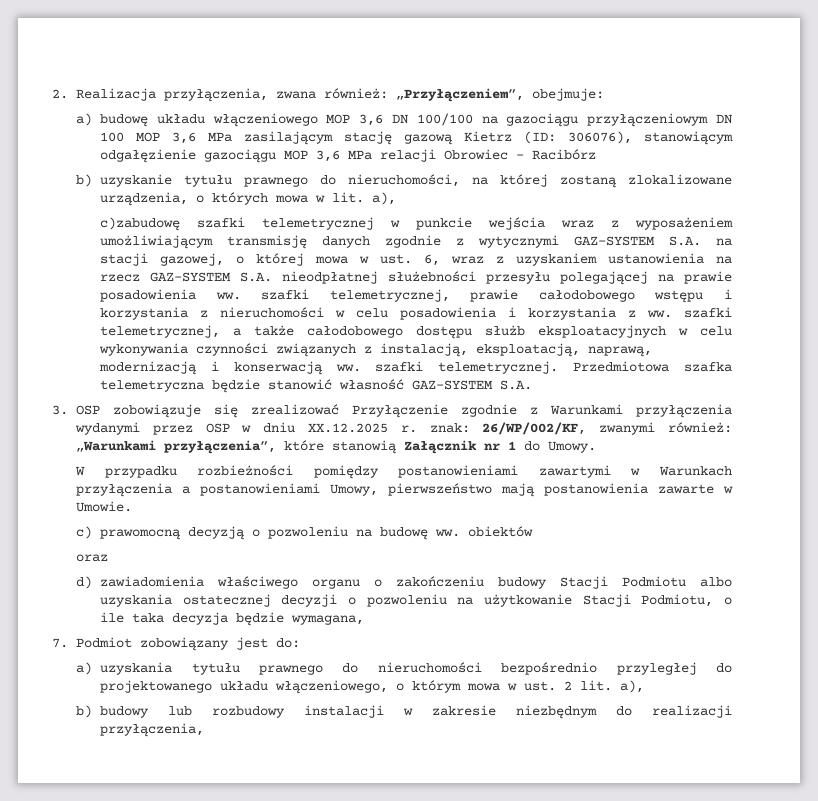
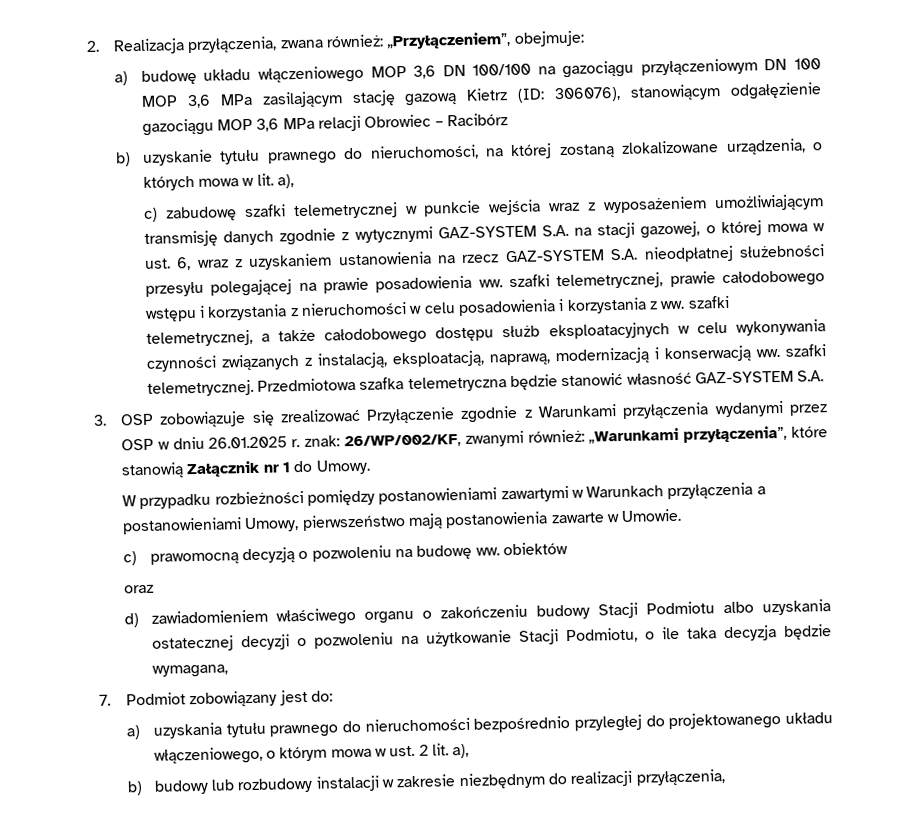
- c)zabudowę szafki telemetrycznej w punkcie wejścia wraz z wyposażeniem umożliwiającym transmisję danych zgodnie z wytycznymi GAZ-SYSTEM S.A. na stacji gazowej, o której mowa w ust. 6, wraz z uzyskaniem ustanowienia na rzecz GAZ-SYSTEM S.A. nieodpłatnej służebności przesyłu polegającej na prawie posadowienia ww. szafki telemetrycznej, prawie całodobowego wstępu i korzystania z nieruchomości w celu posadowienia i korzystania z ww. szafki telemetrycznej, a także całodobowego dostępu służb eksploatacyjnych w celu wykonywania czynności związanych z instalacją, eksploatacją, naprawą, modernizacją i konserwacją ww. szafki telemetrycznej.
+ c) zabudowę szafki telemetrycznej w punkcie wejścia wraz z wyposażeniem umożliwiającym transmisję danych zgodnie z wytycznymi GAZ-SYSTEM S.A. na stacji gazowej, o której mowa w ust. 6, wraz z uzyskaniem ustanowienia na rzecz GAZ-SYSTEM S.A. nieodpłatnej służebności przesyłu polegającej na prawie posadowienia ww. szafki telemetrycznej, prawie całodobowego wstępu i korzystania z nieruchomości w celu posadowienia i korzystania z ww. szafki telemetrycznej, a także całodobowego dostępu służb eksploatacyjnych w celu wykonywania czynności związanych z instalacją, eksploatacją, naprawą, modernizacją i konserwacją ww. szafki telemetrycznej.
- 3. OSP zobowiązuje się zrealizować Przyłączenie zgodnie z Warunkami przyłączenia wydanymi przez OSP w dniu XX.12.2025 r. znak: 26/WP/002/KF, zwanymi również: „Warunkami przyłączenia”, które stanowią Załącznik nr 1 do Umowy.
+ 3. OSP zobowiązuje się zrealizować Przyłączenie zgodnie z Warunkami przyłączenia wydanymi przez OSP w dniu 26.01.2025 r. znak: 26/WP/002/KF, zwanymi również: „Warunkami przyłączenia”, które stanowią Załącznik nr 1 do Umowy.
- d) zawiadomienia właściwego organu o zakończeniu budowy Stacji Podmiotu albo uzyskania ostatecznej decyzji o pozwoleniu na użytkowanie Stacji Podmiotu, o ile taka decyzja będzie wymagana,
+ d) zawiadomieniem właściwego organu o zakończeniu budowy Stacji Podmiotu albo uzyskania ostatecznej decyzji o pozwoleniu na użytkowanie Stacji Podmiotu, o ile taka decyzja będzie wymagana,

